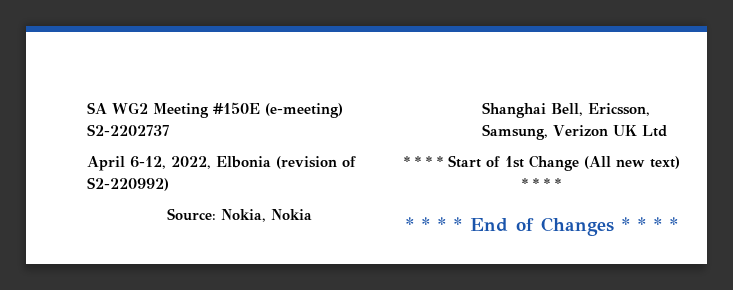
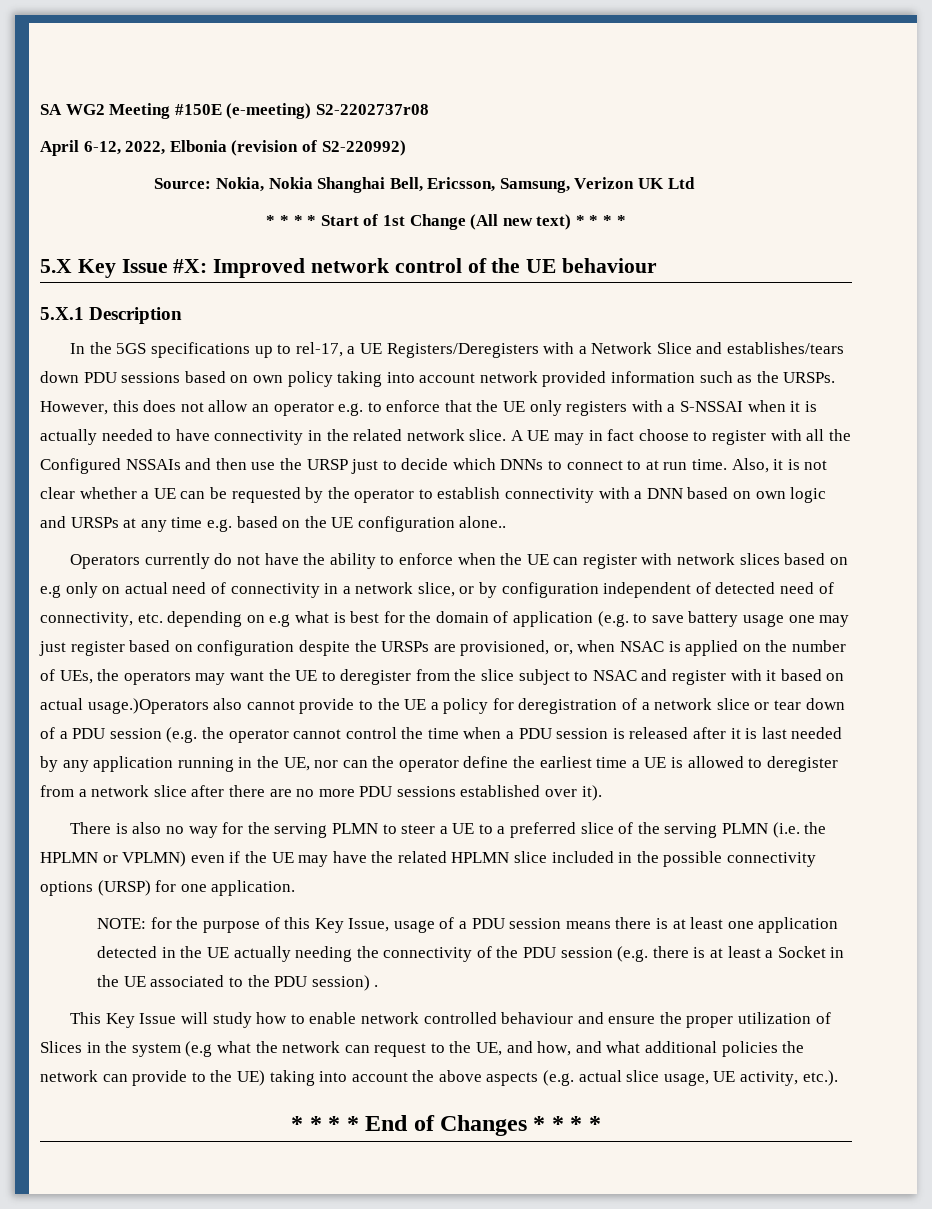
- SA WG2 Meeting #150E (e-meeting) S2-2202737
+ SA WG2 Meeting #150E (e-meeting) S2-2202737r08
+ 5.X Key Issue #X: Improved network control of the UE behaviour
+ 5.X.1 Description
+ In the 5GS specifications up to rel-17, a UE Registers/Deregisters with a Network Slice and establishes/tears down PDU sessions based on own policy taking into account network provided information such as the URSPs. However, this does not allow an operator e.g. to enforce that the UE only registers with a S-NSSAI when it is actually needed to have connectivity in the related network slice. A UE may in fact choose to register with all the Configured NSSAIs and then use the URSP just to decide which DNNs to connect to at run time. Also, it is not clear whether a UE can be requested by the operator to establish connectivity with a DNN based on own logic and URSPs at any time e.g. based on the UE configuration alone..
+ Operators currently do not have the ability to enforce when the UE can register with network slices based on e.g only on actual need of connectivity in a network slice, or by configuration independent of detected need of connectivity, etc. depending on e.g what is best for the domain of application (e.g. to save battery usage one may just register based on configuration despite the URSPs are provisioned, or, when NSAC is applied on the number of UEs, the operators may want the UE to deregister from the slice subject to NSAC and register with it based on actual usage.)Operators also cannot provide to the UE a policy for deregistration of a network slice or tear down of a PDU session (e.g. the operator cannot control the time when a PDU session is released after it is last needed by any application running in the UE, nor can the operator define the earliest time a UE is allowed to deregister from a network slice after there are no more PDU sessions established over it).
+ There is also no way for the serving PLMN to steer a UE to a preferred slice of the serving PLMN (i.e. the HPLMN or VPLMN) even if the UE may have the related HPLMN slice included in the possible connectivity options (URSP) for one application.
+ NOTE: for the purpose of this Key Issue, usage of a PDU session means there is at least one application detected in the UE actually needing the connectivity of the PDU session (e.g. there is at least a Socket in the UE associated to the PDU session) .
+ This Key Issue will study how to enable network controlled behaviour and ensure the proper utilization of Slices in the system (e.g what the network can request to the UE, and how, and what additional policies the network can provide to the UE) taking into account the above aspects (e.g. actual slice usage, UE activity, etc.).

